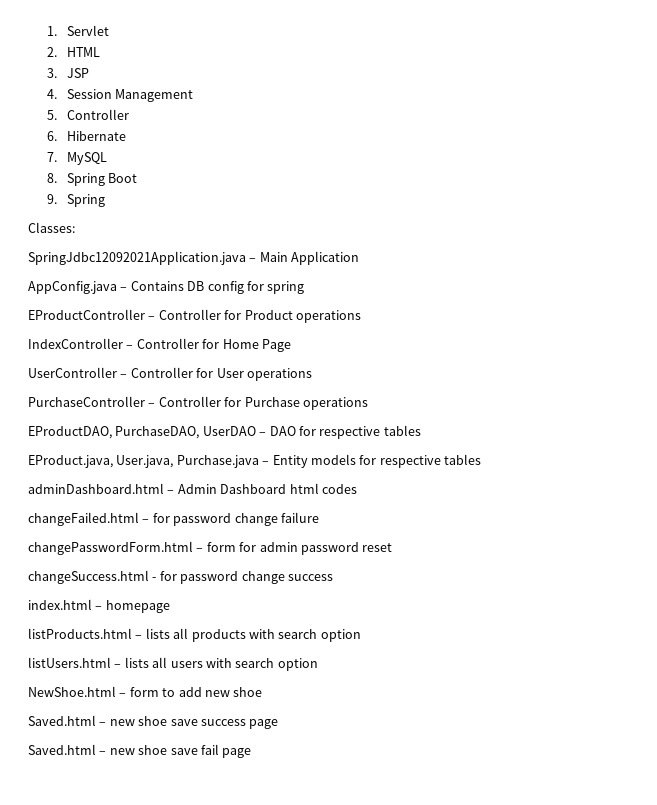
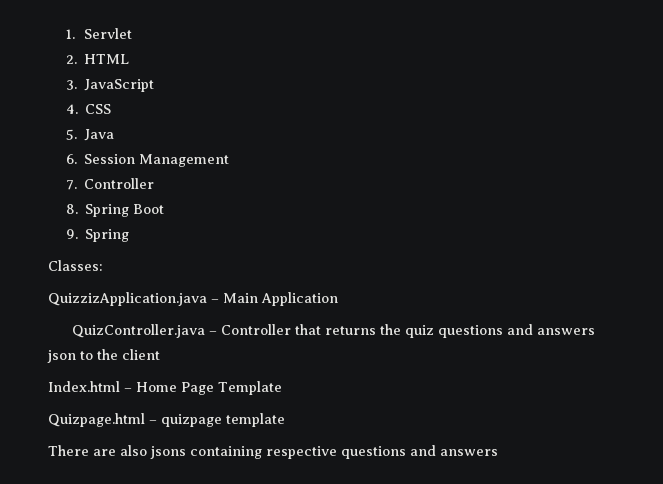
- 3. JSP
- 4. Session Management
+ 3. JavaScript
+ 4. CSS
+ 5. Java
+ 6. Session Management
- 5. Controller
- 6. Hibernate
- 7. MySQL
+ 7. Controller
- SpringJdbc12092021Application.java – Main Application
+ QuizzizApplication.java – Main Application
- AppConfig.java – Contains DB config for spring
- EProductController – Controller for Product operations
- IndexController – Controller for Home Page
- UserController – Controller for User operations
- PurchaseController – Controller for Purchase operations
- EProductDAO, PurchaseDAO, UserDAO – DAO for respective tables
- EProduct.java, User.java, Purchase.java – Entity models for respective tables
- adminDashboard.html – Admin Dashboard html codes
- changeFailed.html – for password change failure
- changePasswordForm.html – form for admin password reset
- changeSuccess.html - for password change success
- index.html – homepage
- listProducts.html – lists all products with search option
- listUsers.html – lists all users with search option
- NewShoe.html – form to add new shoe
- Saved.html – new shoe save success page
- Saved.html – new shoe save fail page
+ QuizController.java – Controller that returns the quiz questions and answers json to the client
+ Index.html – Home Page Template
+ Quizpage.html – quizpage template
+ There are also jsons containing respective questions and answers

